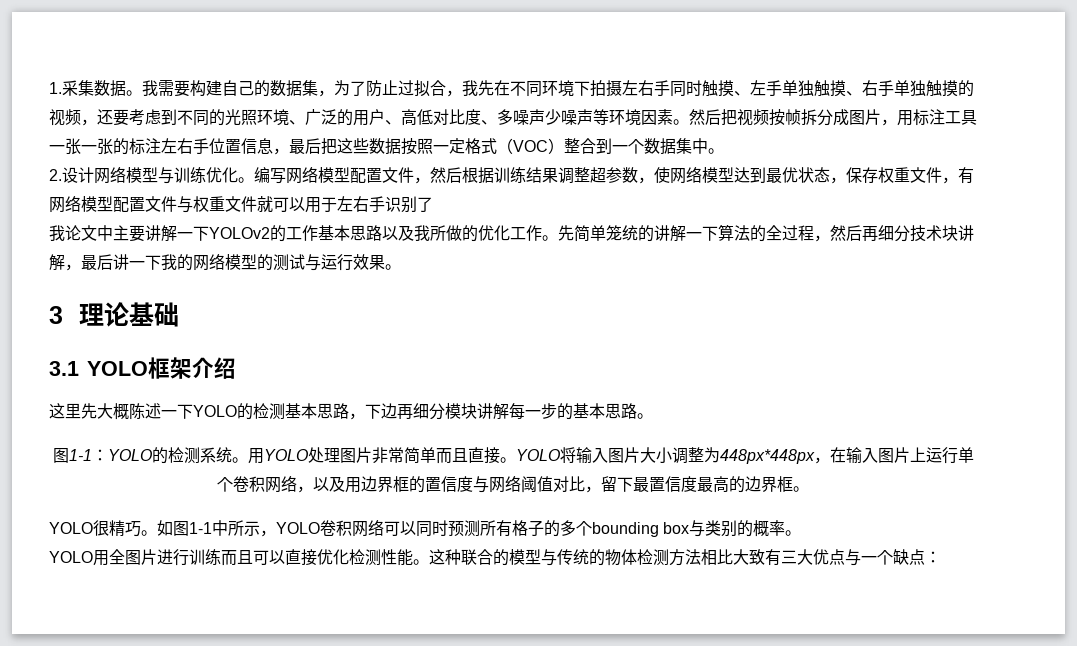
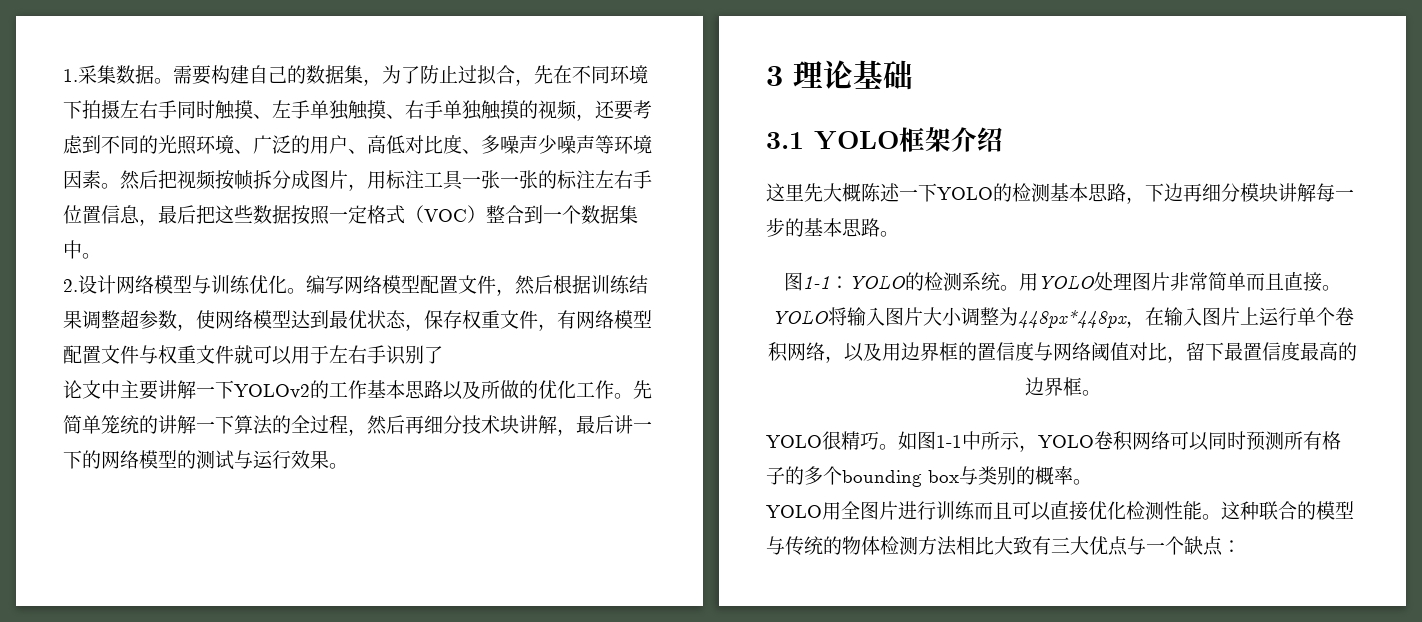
- 我需要构建自己的数据集，为了防止过拟合，我先在不同环境下拍摄左右手同时触摸、左手单独触摸、右手单独触摸的视频，还要考虑到不同的光照环境、广泛的用户、高低对比度、多噪声少噪声等环境因素。
+ 需要构建自己的数据集，为了防止过拟合，先在不同环境下拍摄左右手同时触摸、左手单独触摸、右手单独触摸的视频，还要考虑到不同的光照环境、广泛的用户、高低对比度、多噪声少噪声等环境因素。
- 我论文中主要讲解一下YOLOv2的工作基本思路以及我所做的优化工作。
+ 论文中主要讲解一下YOLOv2的工作基本思路以及所做的优化工作。
- 先简单笼统的讲解一下算法的全过程，然后再细分技术块讲解，最后讲一下我的网络模型的测试与运行效果。
+ 先简单笼统的讲解一下算法的全过程，然后再细分技术块讲解，最后讲一下的网络模型的测试与运行效果。

